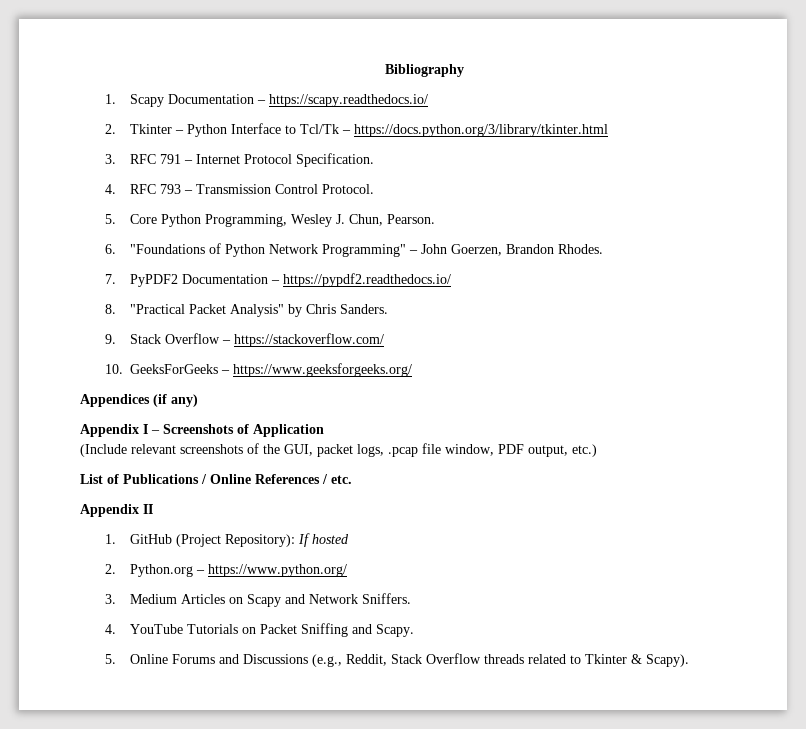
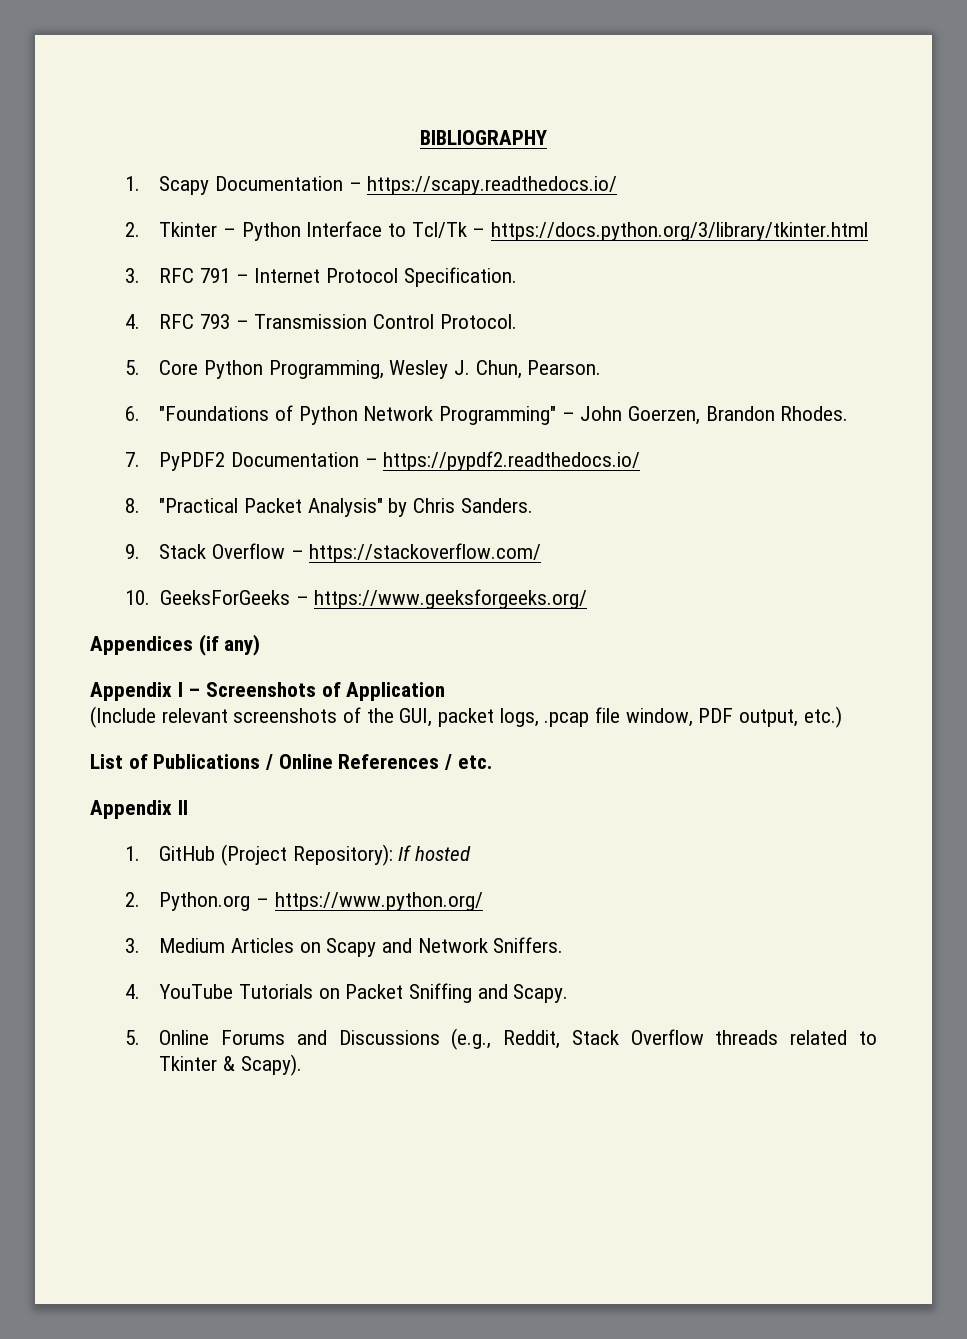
- Bibliography
+ BIBLIOGRAPHY

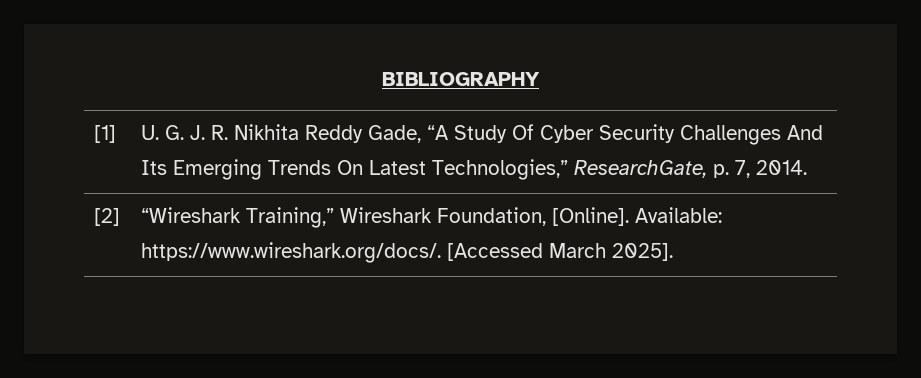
- 1. Scapy Documentation – https://scapy.readthedocs.io/
- 2. Tkinter – Python Interface to Tcl/Tk – https://docs.python.org/3/library/tkinter.html
- 3. RFC 791 – Internet Protocol Specification.
- 4. RFC 793 – Transmission Control Protocol.
- 5. Core Python Programming, Wesley J. Chun, Pearson.
- 6. "Foundations of Python Network Programming" – John Goerzen, Brandon Rhodes.
- 7. PyPDF2 Documentation – https://pypdf2.readthedocs.io/
- 8. "Practical Packet Analysis" by Chris Sanders.
- 9. Stack Overflow – https://stackoverflow.com/
- 10. GeeksForGeeks – https://www.geeksforgeeks.org/
- Appendices (if any)
- Appendix I – Screenshots of Application
- (Include relevant screenshots of the GUI, packet logs, .pcap file window, PDF output, etc.)
- List of Publications / Online References / etc.
- Appendix II
- 1. GitHub (Project Repository): If hosted
- 2. Python.org – https://www.python.org/
- 3. Medium Articles on Scapy and Network Sniffers.
- 4. YouTube Tutorials on Packet Sniffing and Scapy.
- 5. Online Forums and Discussions (e.g., Reddit, Stack Overflow threads related to Tkinter & Scapy).
+ [1] | U. G. J. R. Nikhita Reddy Gade, “A Study Of Cyber Security Challenges And Its Emerging Trends On Latest Technologies,” ResearchGate, p. 7, 2014.
+ [2] | “Wireshark Training,” Wireshark Foundation, [Online]. Available: https://www.wireshark.org/docs/. [Accessed March 2025].

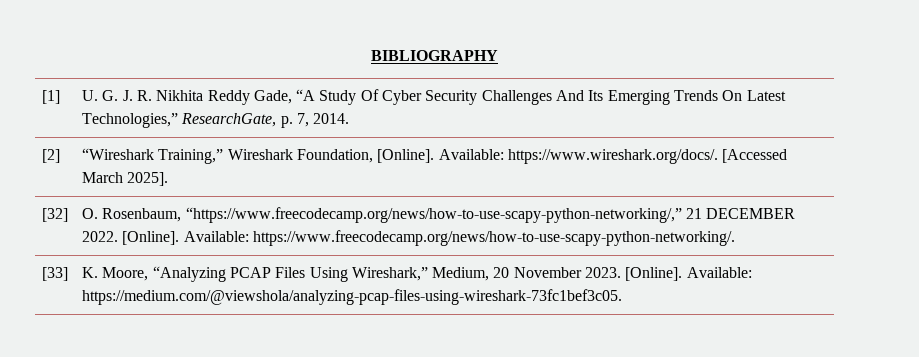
+ [32] | O. Rosenbaum, “https://www.freecodecamp.org/news/how-to-use-scapy-python-networking/,” 21 DECEMBER 2022. [Online]. Available: https://www.freecodecamp.org/news/how-to-use-scapy-python-networking/.
+ [33] | K. Moore, “Analyzing PCAP Files Using Wireshark,” Medium, 20 November 2023. [Online]. Available: https://medium.com/@viewshola/analyzing-pcap-files-using-wireshark-73fc1bef3c05.

